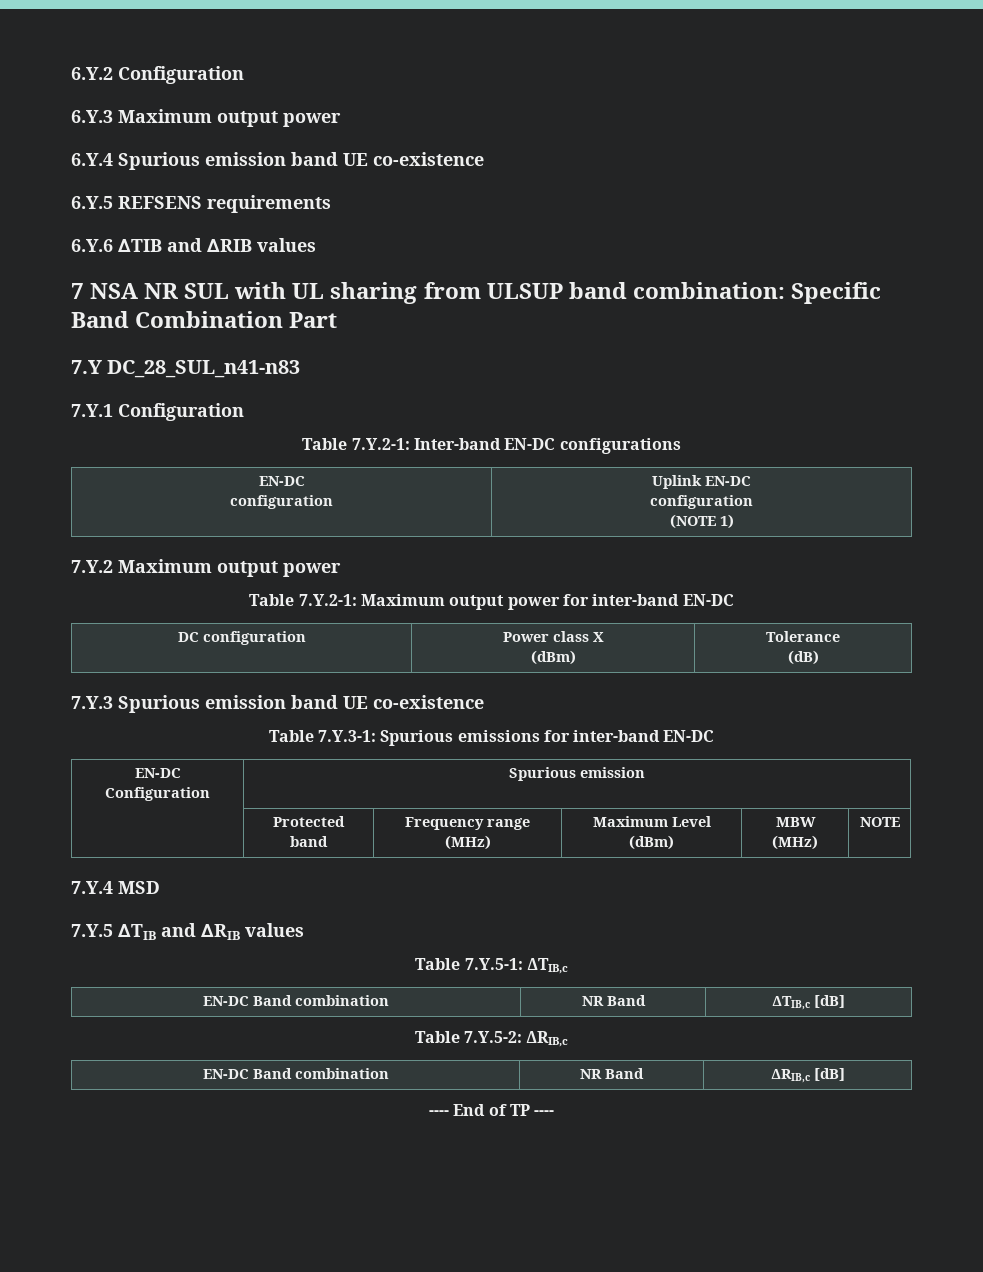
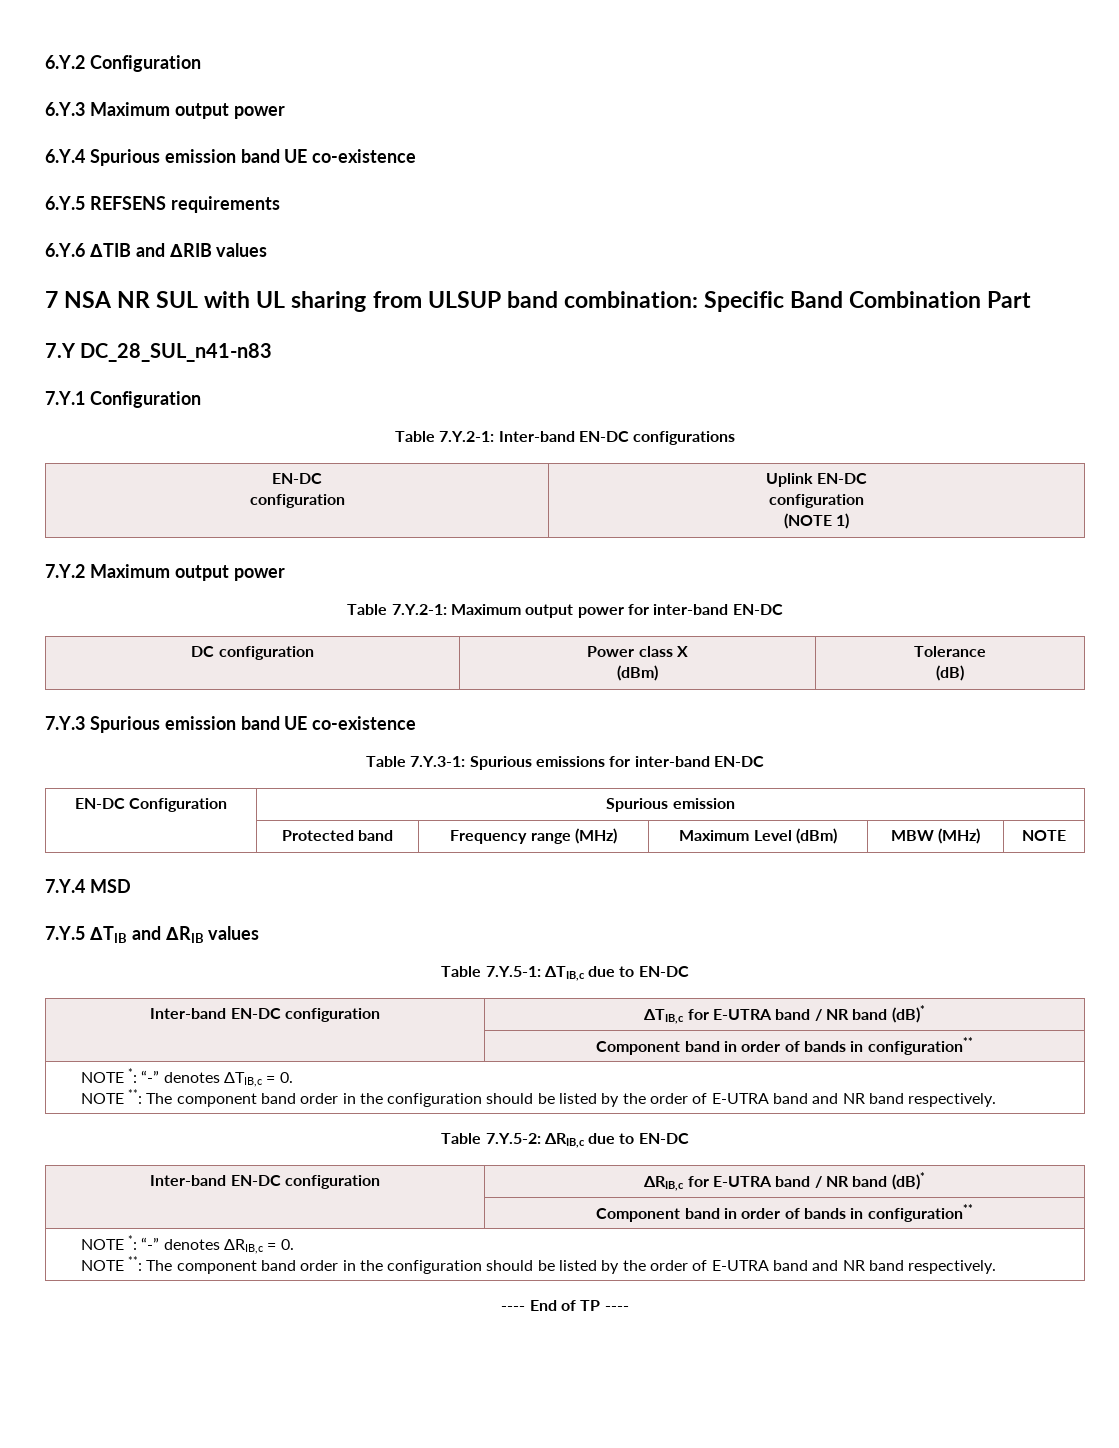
- Table 7.Y.5-1: ΔTIB,c
- EN-DC Band combination | NR Band | ΔTIB,c [dB]
- Table 7.Y.5-2: ΔRIB,c
- EN-DC Band combination | NR Band | ΔRIB,c [dB]
+ Table 7.Y.5-1: ΔTIB,c due to EN-DC
+ Inter-band EN-DC configuration | ΔTIB,c for E-UTRA band / NR band (dB)*
+ | Component band in order of bands in configuration**
+ NOTE *: “-” denotes ΔTIB,c = 0.
+ NOTE **: The component band order in the configuration should be listed by the order of E-UTRA band and NR band respectively.
+ Table 7.Y.5-2: ΔRIB,c due to EN-DC
+ Inter-band EN-DC configuration | ΔRIB,c for E-UTRA band / NR band (dB)*
+ | Component band in order of bands in configuration**
+ NOTE *: “-” denotes ΔRIB,c = 0.
+ NOTE **: The component band order in the configuration should be listed by the order of E-UTRA band and NR band respectively.

